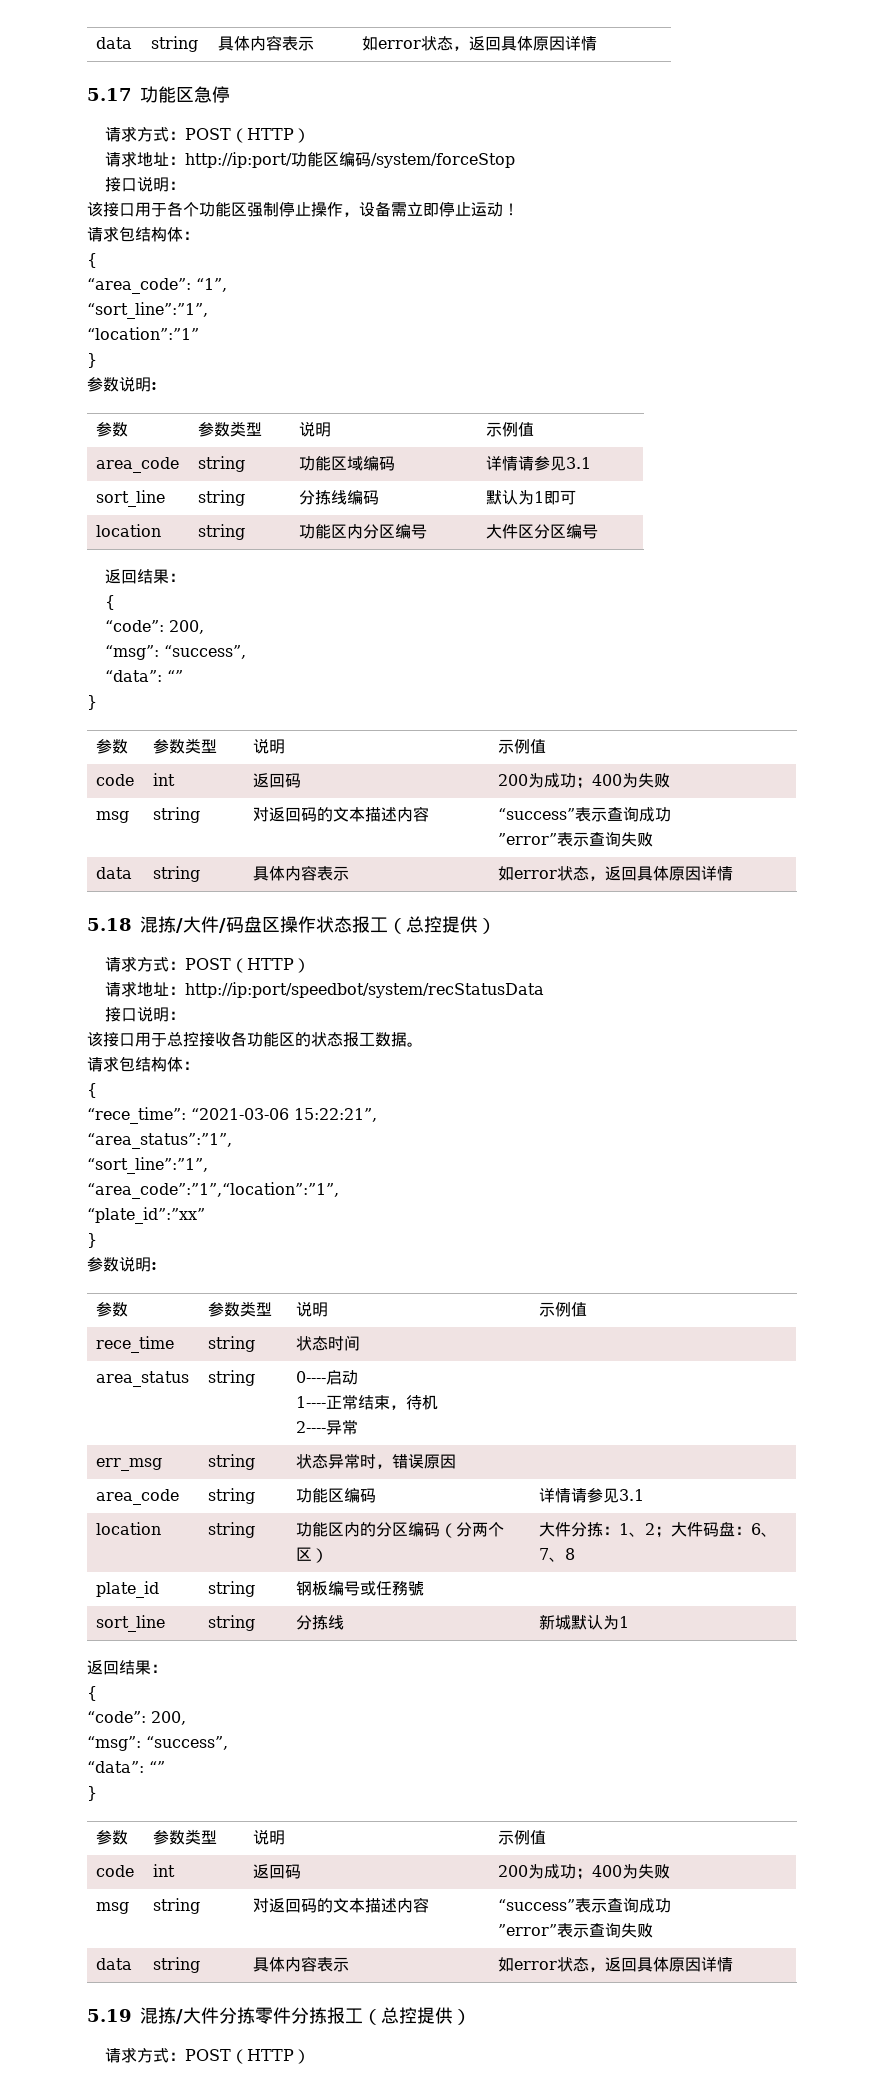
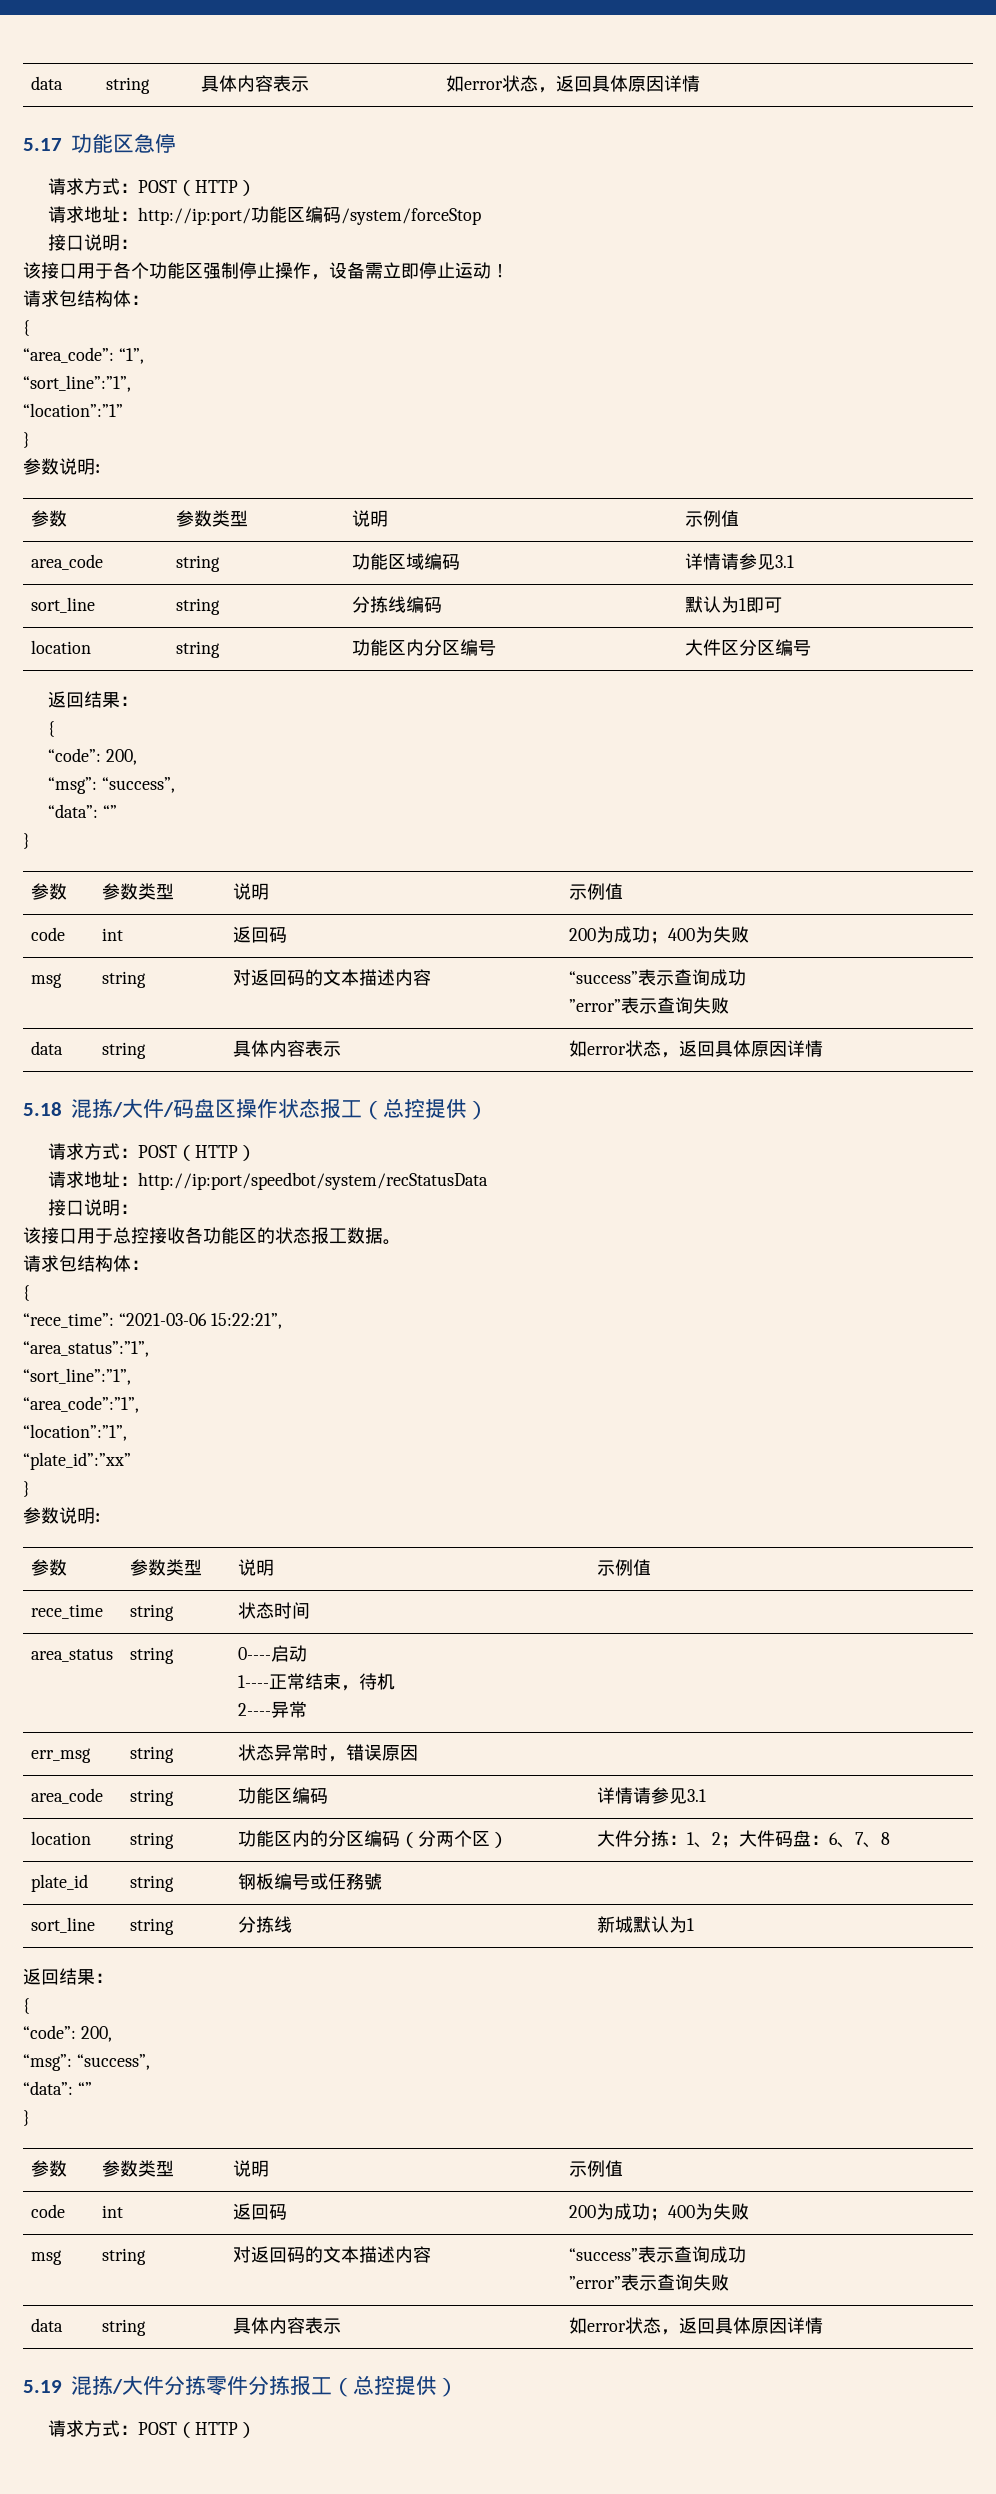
- “area_code”:”1”,“location”:”1”,
+ “area_code”:”1”,
+ “location”:”1”,

